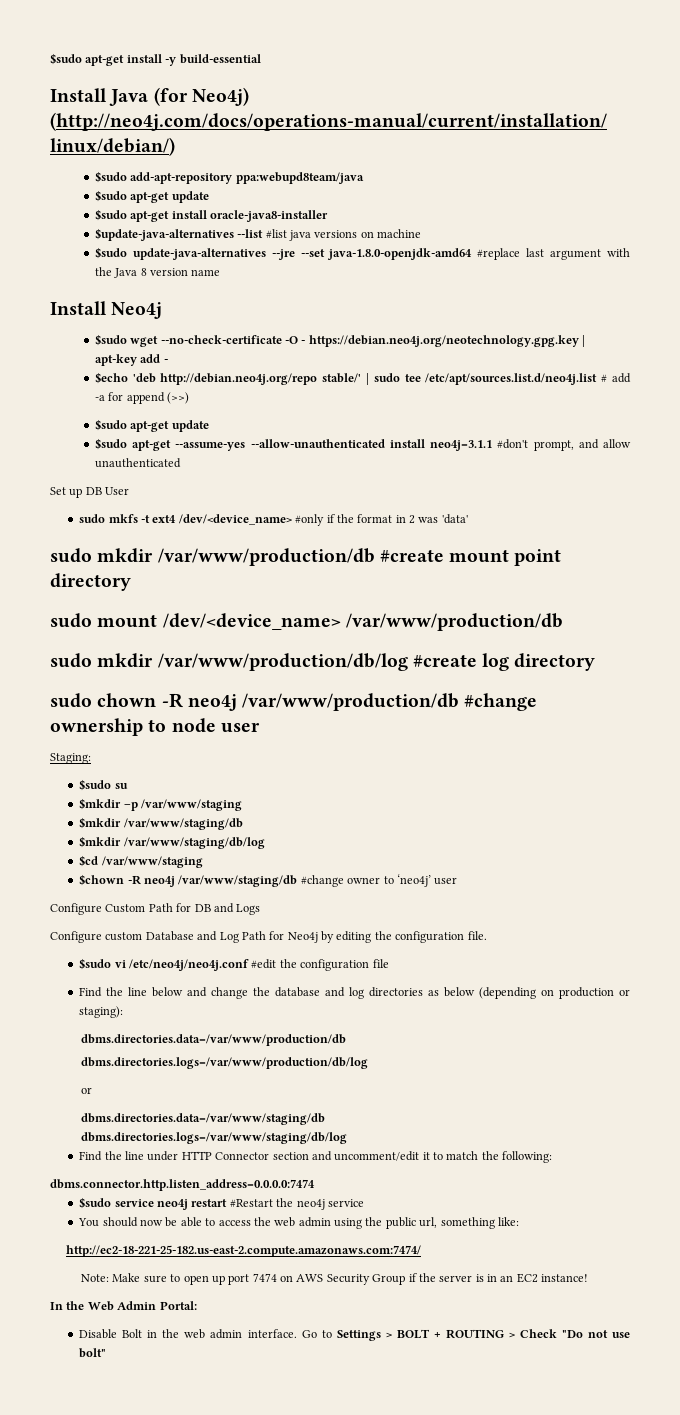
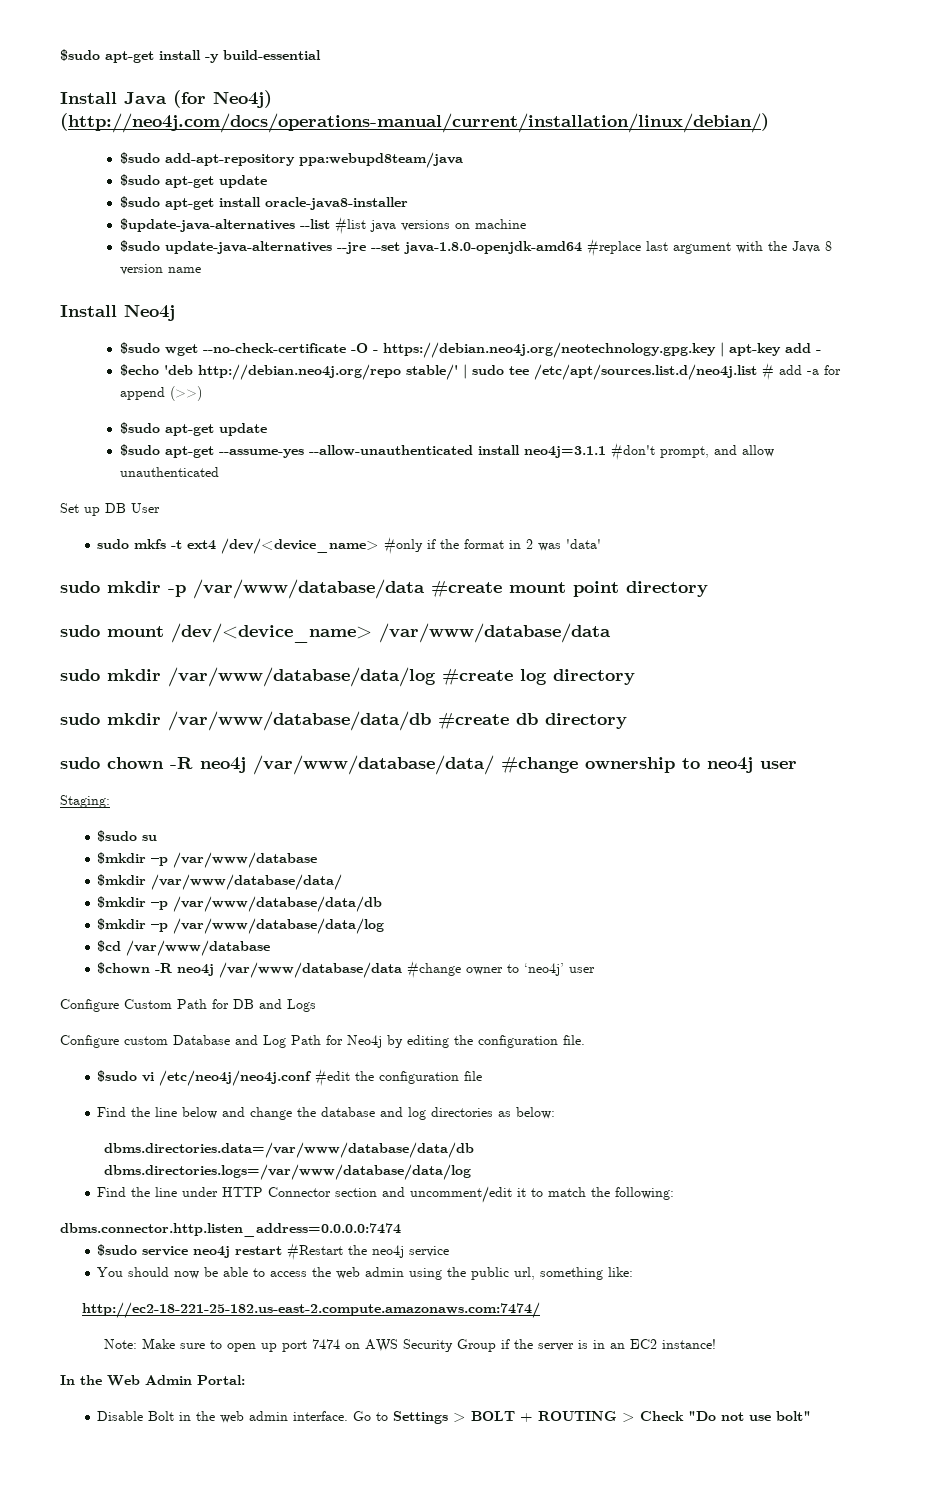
- sudo mkdir /var/www/production/db #create mount point directory
+ sudo mkdir -p /var/www/database/data #create mount point directory
- sudo mount /dev/<device_name> /var/www/production/db
- sudo mkdir /var/www/production/db/log #create log directory
+ sudo mount /dev/<device_name> /var/www/database/data
+ sudo mkdir /var/www/database/data/log #create log directory
+ sudo mkdir /var/www/database/data/db #create db directory
- sudo chown -R neo4j /var/www/production/db #change ownership to node user
+ sudo chown -R neo4j /var/www/database/data/ #change ownership to neo4j user
- $mkdir –p /var/www/staging
- $mkdir /var/www/staging/db
- $mkdir /var/www/staging/db/log
+ $mkdir –p /var/www/database
+ $mkdir /var/www/database/data/
+ $mkdir –p /var/www/database/data/db
+ $mkdir –p /var/www/database/data/log
- $cd /var/www/staging
+ $cd /var/www/database
- $chown -R neo4j /var/www/staging/db #change owner to ‘neo4j’ user
+ $chown -R neo4j /var/www/database/data #change owner to ‘neo4j’ user
- Find the line below and change the database and log directories as below (depending on production or staging):
- dbms.directories.data=/var/www/production/db
- dbms.directories.logs=/var/www/production/db/log
- or
- dbms.directories.data=/var/www/staging/db
- dbms.directories.logs=/var/www/staging/db/log
+ Find the line below and change the database and log directories as below:
+ dbms.directories.data=/var/www/database/data/db
+ dbms.directories.logs=/var/www/database/data/log

